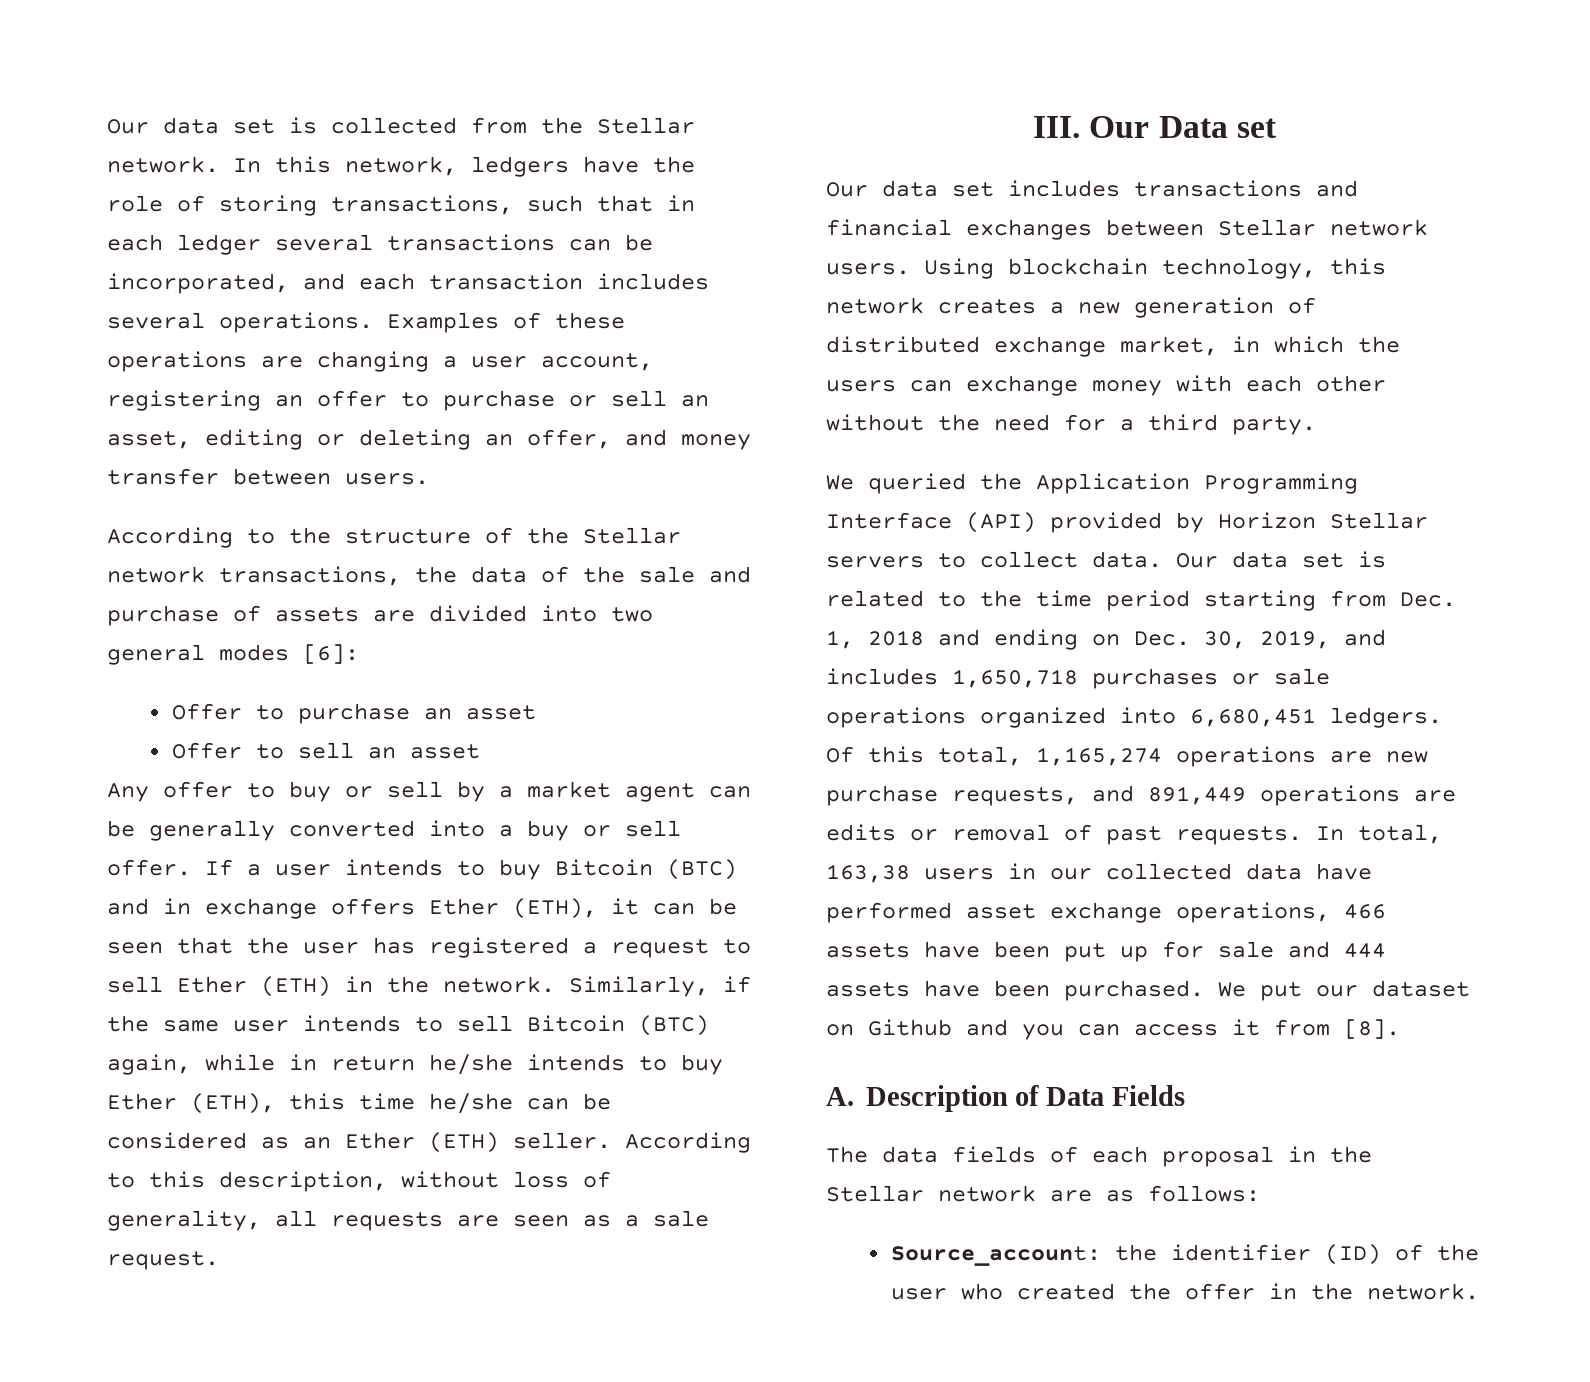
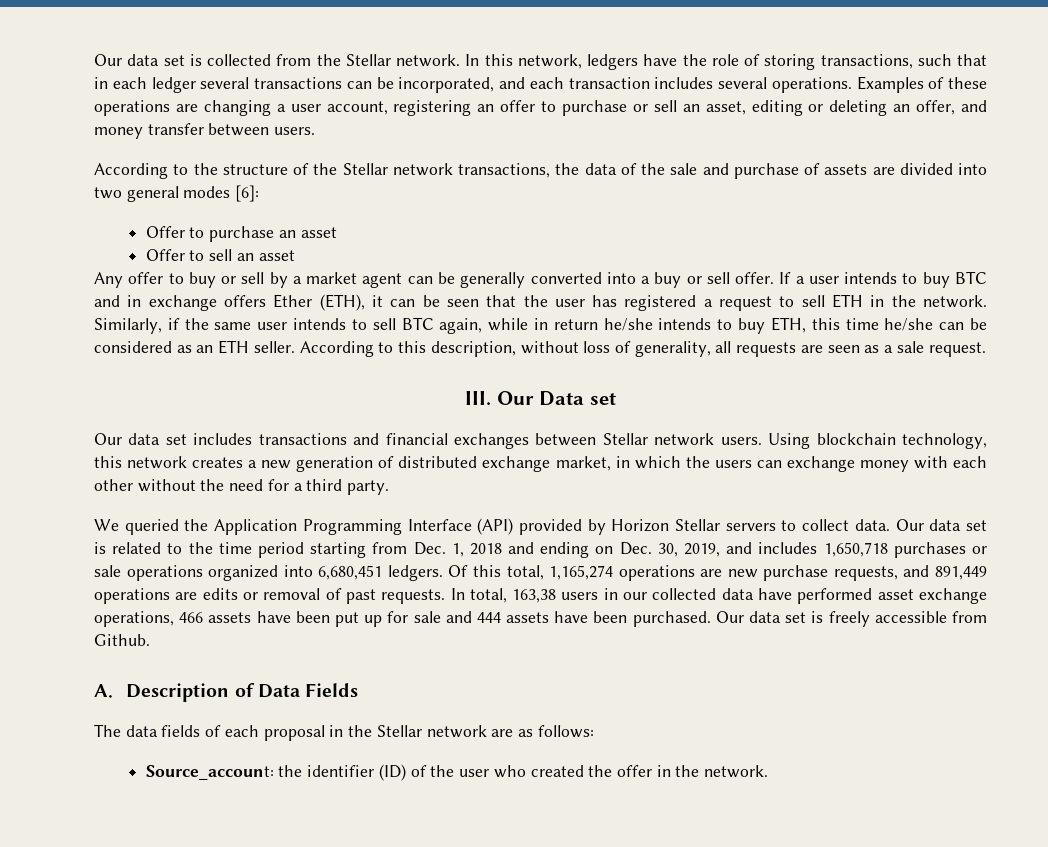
- If a user intends to buy Bitcoin (BTC) and in exchange offers Ether (ETH), it can be seen that the user has registered a request to sell Ether (ETH) in the network.
+ If a user intends to buy BTC and in exchange offers Ether (ETH), it can be seen that the user has registered a request to sell ETH in the network.
- Similarly, if the same user intends to sell Bitcoin (BTC) again, while in return he/she intends to buy Ether (ETH), this time he/she can be considered as an Ether (ETH) seller.
+ Similarly, if the same user intends to sell BTC again, while in return he/she intends to buy ETH, this time he/she can be considered as an ETH seller.
- We put our dataset on Github and you can access it from [8].
+ Our data set is freely accessible from Github.

